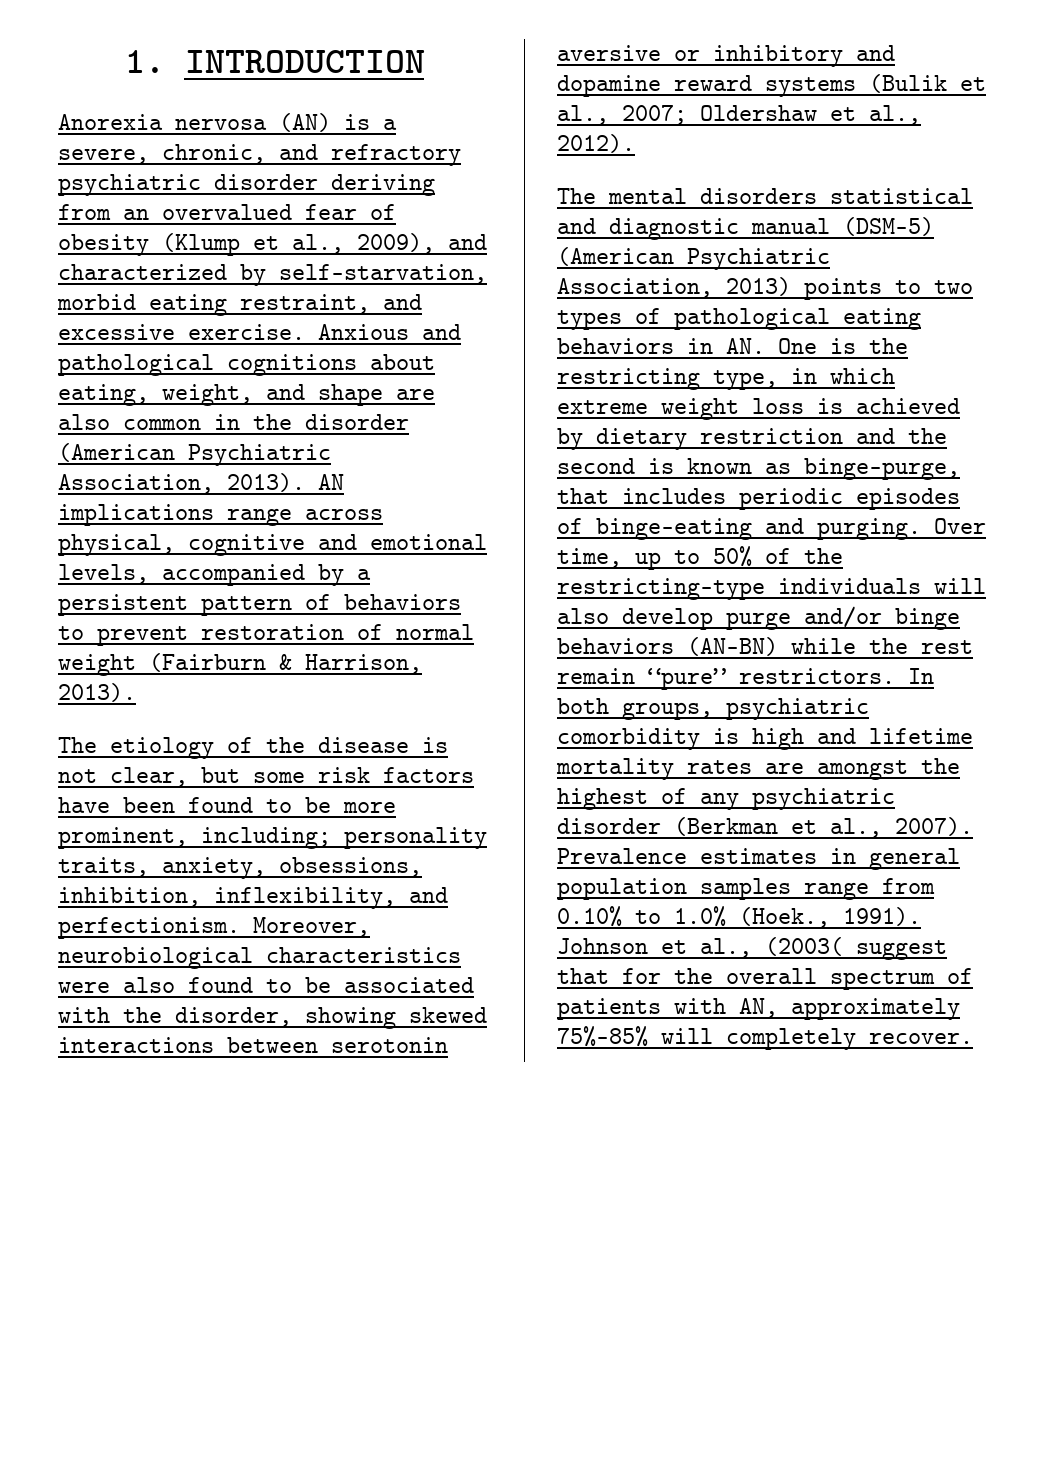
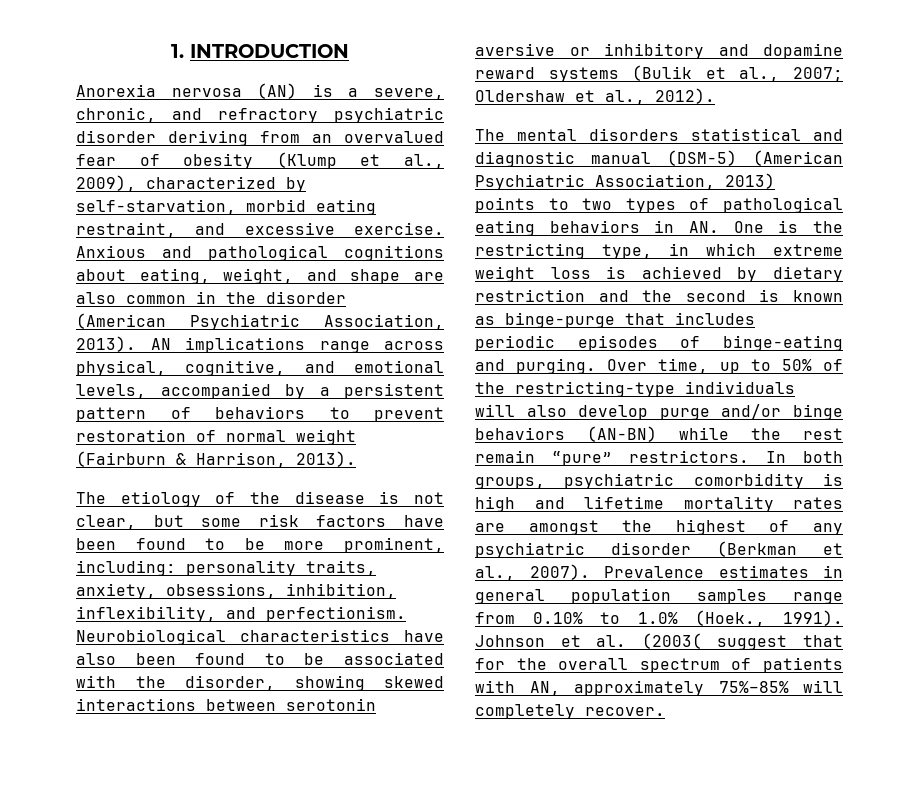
- Anorexia nervosa (AN) is a severe, chronic, and refractory psychiatric disorder deriving from an overvalued fear of obesity (Klump et al., 2009), and characterized by self-starvation, morbid eating restraint, and excessive exercise.
+ Anorexia nervosa (AN) is a severe, chronic, and refractory psychiatric disorder deriving from an overvalued fear of obesity (Klump et al., 2009), characterized by self-starvation, morbid eating restraint, and excessive exercise.
- AN implications range across physical, cognitive and emotional levels, accompanied by a persistent pattern of behaviors to prevent restoration of normal weight (Fairburn & Harrison, 2013).
+ AN implications range across physical, cognitive, and emotional levels, accompanied by a persistent pattern of behaviors to prevent restoration of normal weight (Fairburn & Harrison, 2013).
- The etiology of the disease is not clear, but some risk factors have been found to be more prominent, including; personality traits, anxiety, obsessions, inhibition, inflexibility, and perfectionism.
+ The etiology of the disease is not clear, but some risk factors have been found to be more prominent, including: personality traits, anxiety, obsessions, inhibition, inflexibility, and perfectionism.
- Moreover, neurobiological characteristics were also found to be associated with the disorder, showing skewed interactions between serotonin aversive or inhibitory and dopamine reward systems (Bulik et al., 2007; Oldershaw et al., 2012).
+ Neurobiological characteristics have also been found to be associated with the disorder, showing skewed interactions between serotonin aversive or inhibitory and dopamine reward systems (Bulik et al., 2007; Oldershaw et al., 2012).
- The mental disorders statistical and diagnostic manual (DSM-5) (American Psychiatric Association, 2013) points to two types of pathological eating behaviors in AN. One is the restricting type, in which extreme weight loss is achieved by dietary restriction and the second is known as binge-purge, that includes periodic episodes of binge-eating and purging.
+ The mental disorders statistical and diagnostic manual (DSM-5) (American Psychiatric Association, 2013) points to two types of pathological eating behaviors in AN. One is the restricting type, in which extreme weight loss is achieved by dietary restriction and the second is known as binge-purge that includes periodic episodes of binge-eating and purging.
- Johnson et al., (2003( suggest that for the overall spectrum of patients with AN, approximately 75%–85% will completely recover.
+ Johnson et al. (2003( suggest that for the overall spectrum of patients with AN, approximately 75%–85% will completely recover.

